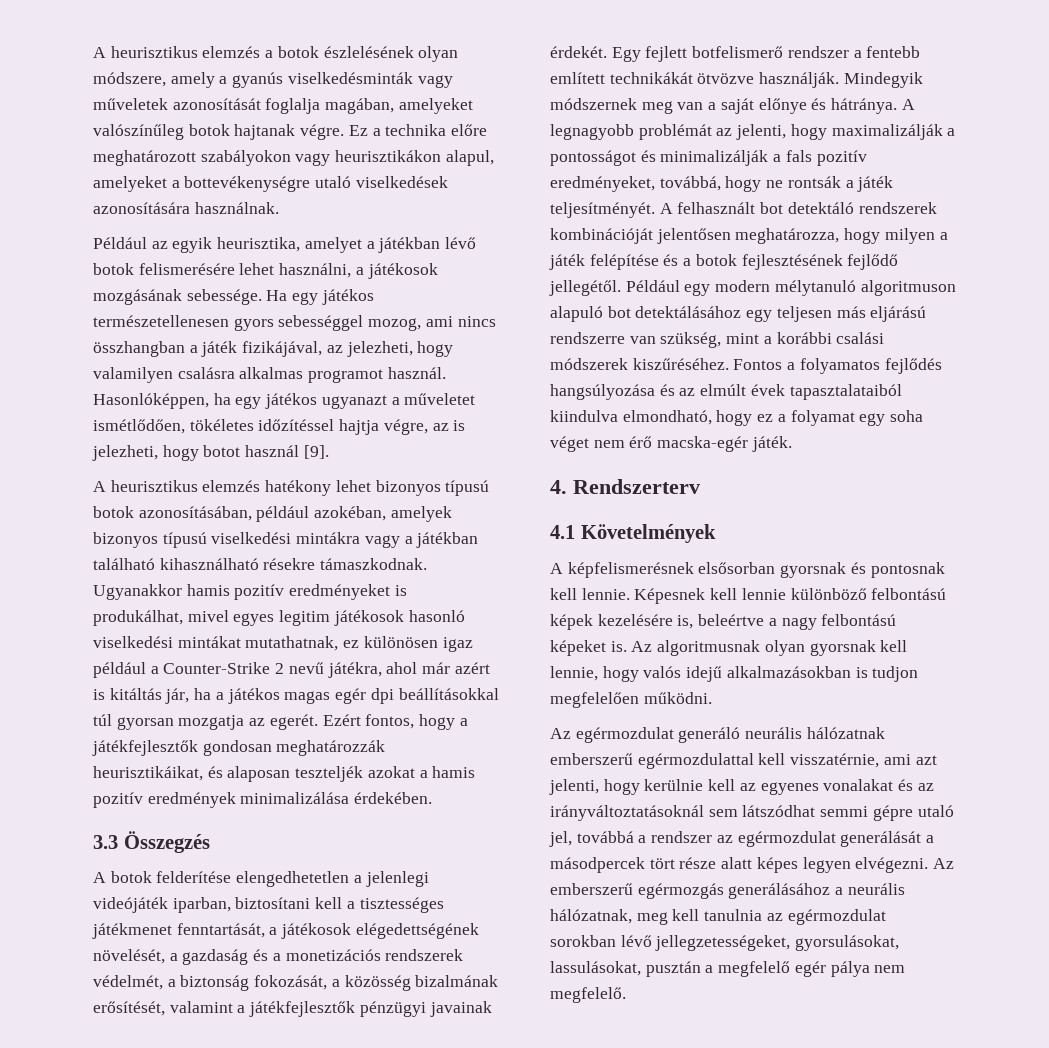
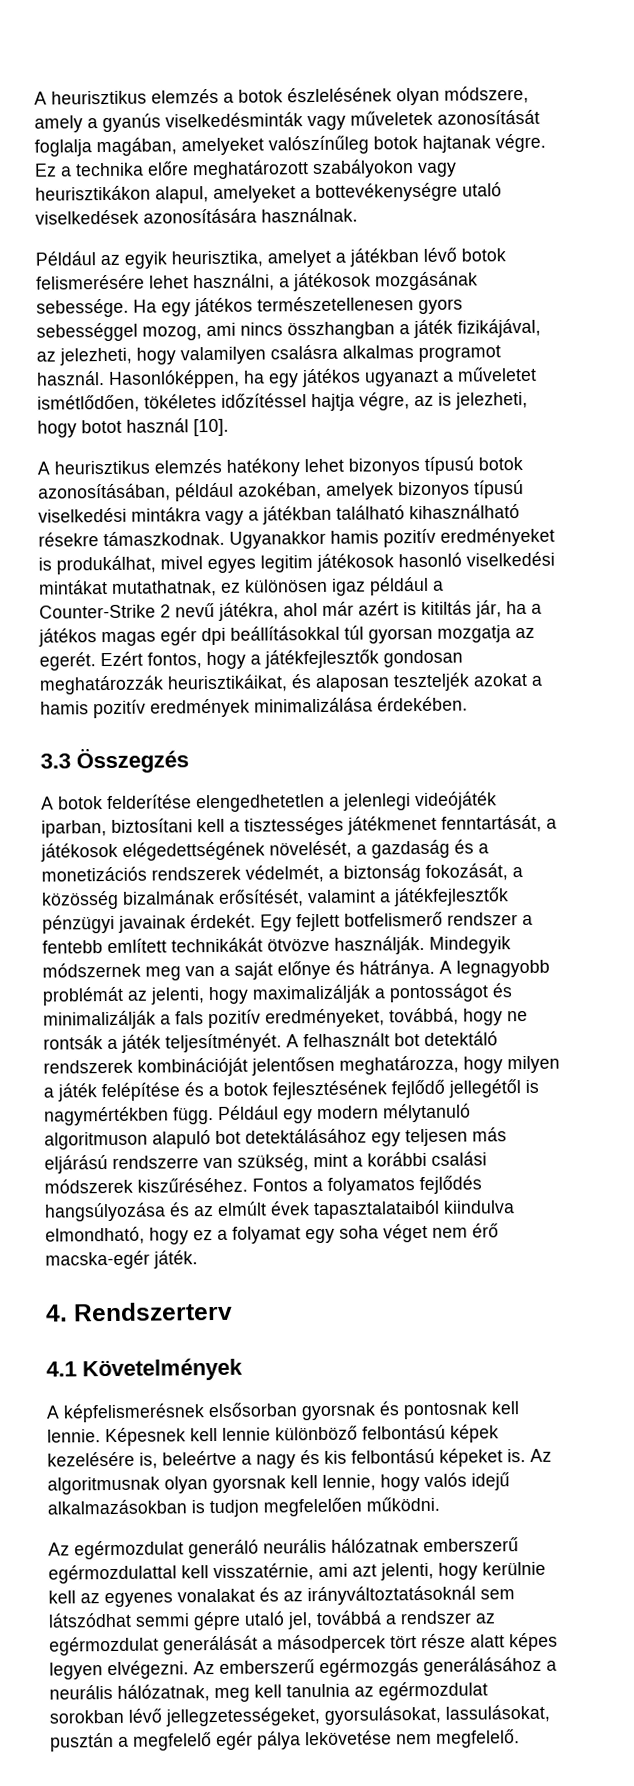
- Hasonlóképpen, ha egy játékos ugyanazt a műveletet ismétlődően, tökéletes időzítéssel hajtja végre, az is jelezheti, hogy botot használ [9].
+ Hasonlóképpen, ha egy játékos ugyanazt a műveletet ismétlődően, tökéletes időzítéssel hajtja végre, az is jelezheti, hogy botot használ [10].
- Ugyanakkor hamis pozitív eredményeket is produkálhat, mivel egyes legitim játékosok hasonló viselkedési mintákat mutathatnak, ez különösen igaz például a Counter-Strike 2 nevű játékra, ahol már azért is kitáltás jár, ha a játékos magas egér dpi beállításokkal túl gyorsan mozgatja az egerét.
+ Ugyanakkor hamis pozitív eredményeket is produkálhat, mivel egyes legitim játékosok hasonló viselkedési mintákat mutathatnak, ez különösen igaz például a Counter-Strike 2 nevű játékra, ahol már azért is kitiltás jár, ha a játékos magas egér dpi beállításokkal túl gyorsan mozgatja az egerét.
- A felhasznált bot detektáló rendszerek kombinációját jelentősen meghatározza, hogy milyen a játék felépítése és a botok fejlesztésének fejlődő jellegétől.
+ A felhasznált bot detektáló rendszerek kombinációját jelentősen meghatározza, hogy milyen a játék felépítése és a botok fejlesztésének fejlődő jellegétől is nagymértékben függ.
- Képesnek kell lennie különböző felbontású képek kezelésére is, beleértve a nagy felbontású képeket is.
+ Képesnek kell lennie különböző felbontású képek kezelésére is, beleértve a nagy és kis felbontású képeket is.
- Az emberszerű egérmozgás generálásához a neurális hálózatnak, meg kell tanulnia az egérmozdulat sorokban lévő jellegzetességeket, gyorsulásokat, lassulásokat, pusztán a megfelelő egér pálya nem megfelelő.
+ Az emberszerű egérmozgás generálásához a neurális hálózatnak, meg kell tanulnia az egérmozdulat sorokban lévő jellegzetességeket, gyorsulásokat, lassulásokat, pusztán a megfelelő egér pálya lekövetése nem megfelelő.

